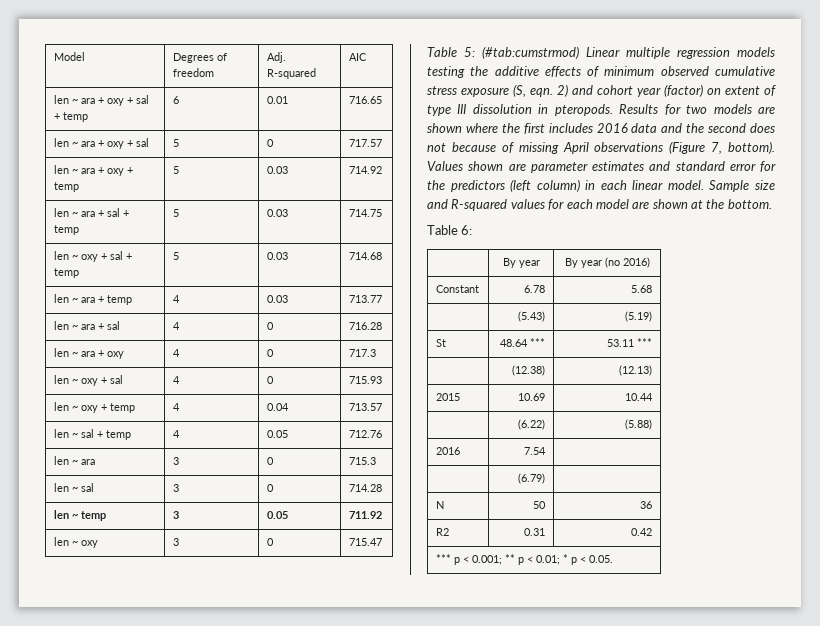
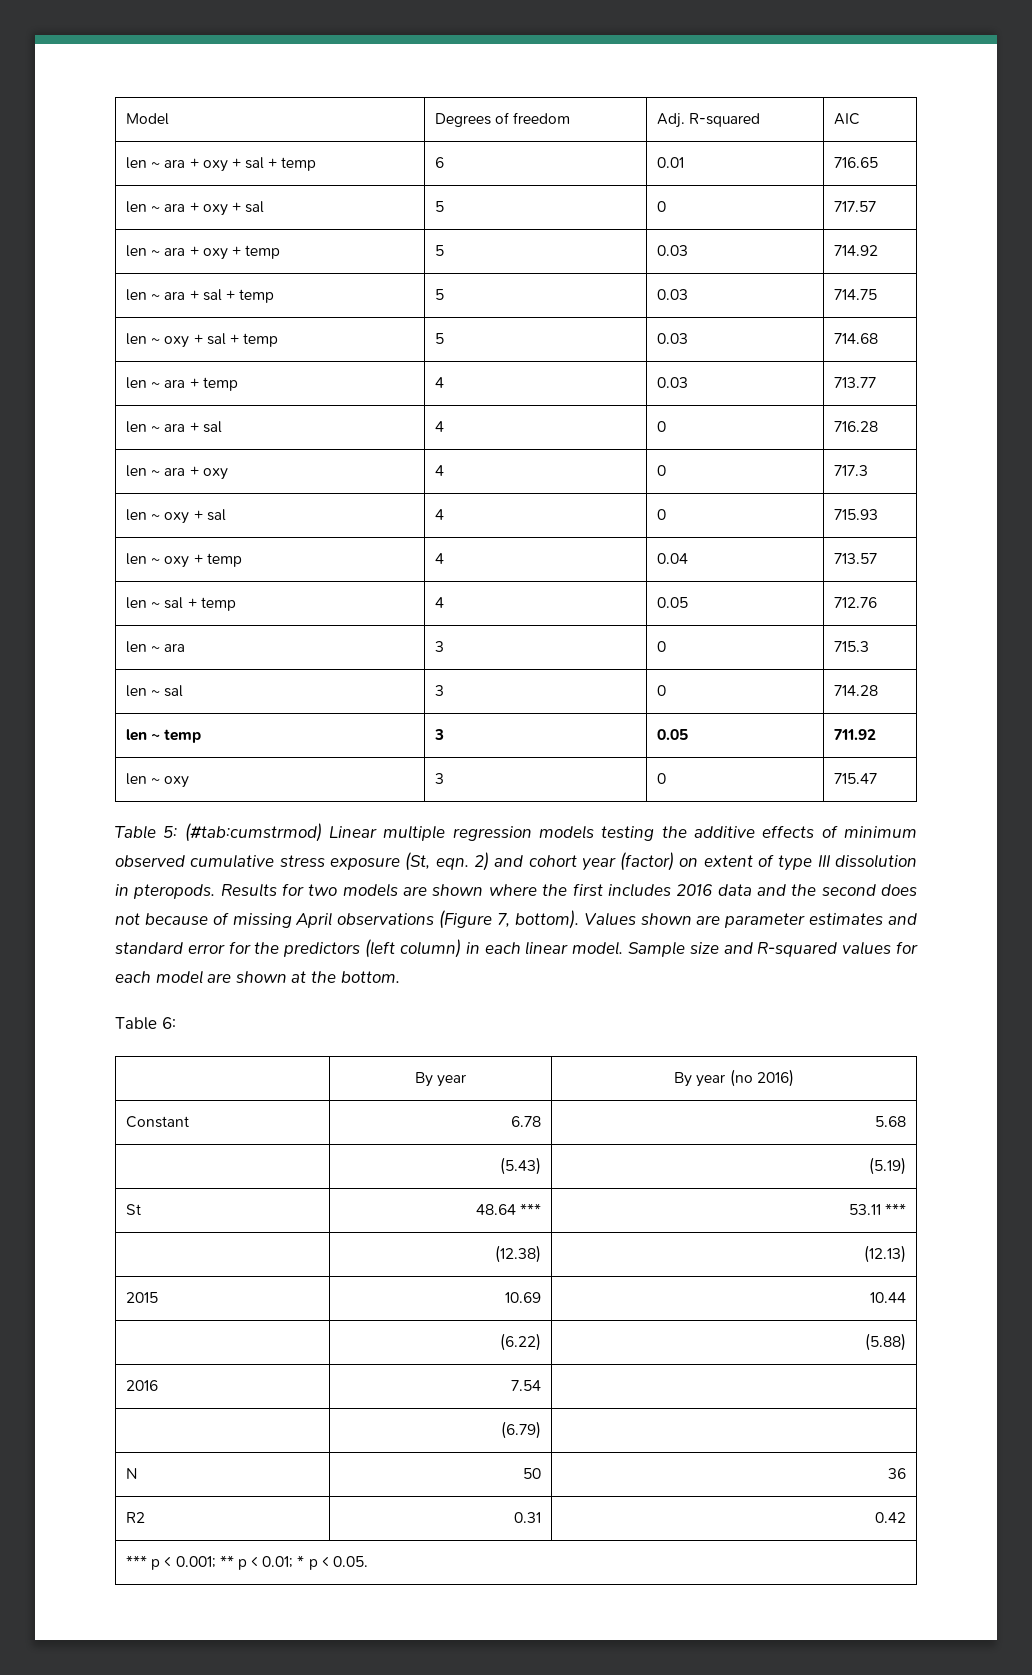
- Table 5: (#tab:cumstrmod) Linear multiple regression models testing the additive effects of minimum observed cumulative stress exposure (S, eqn.
+ Table 5: (#tab:cumstrmod) Linear multiple regression models testing the additive effects of minimum observed cumulative stress exposure (St, eqn.

